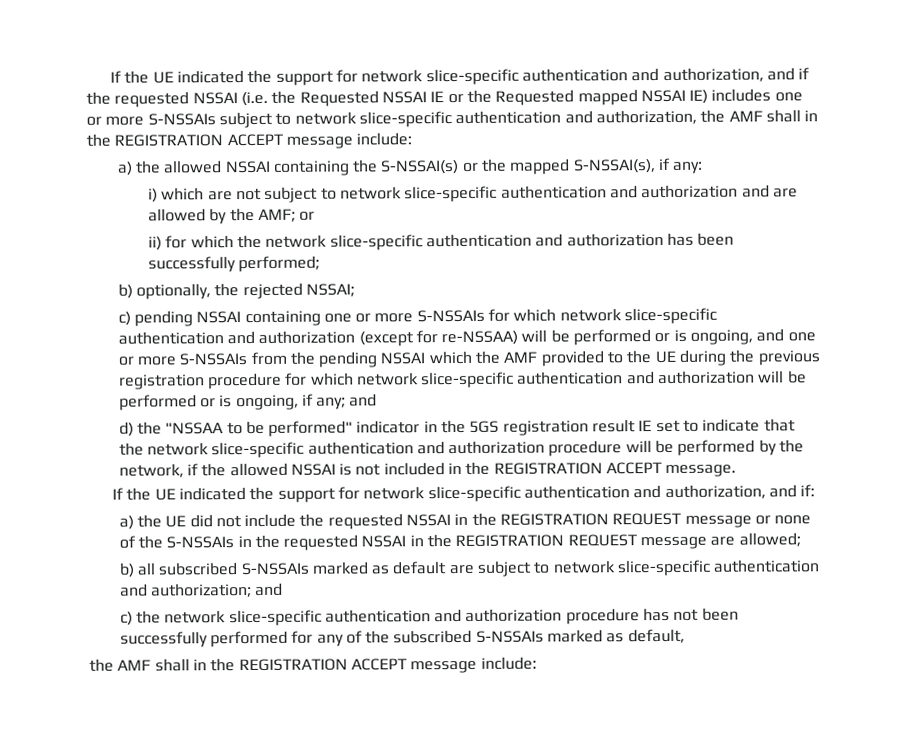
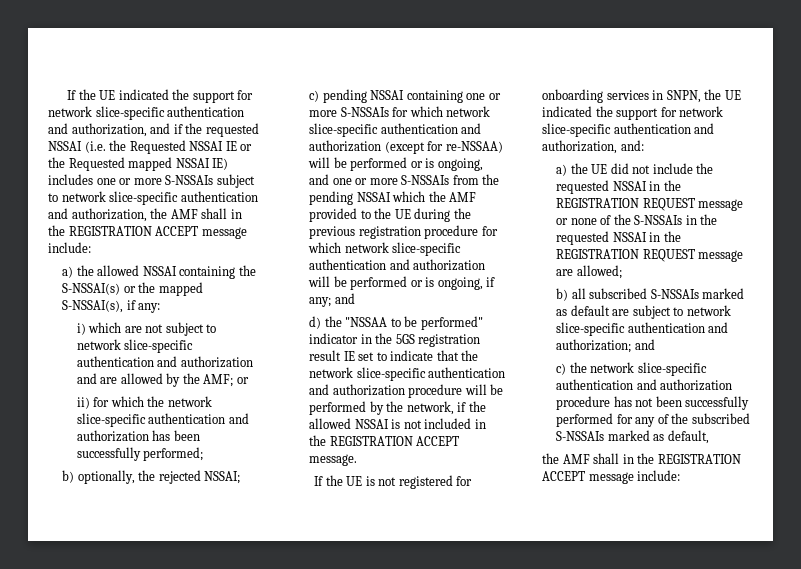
- If the UE indicated the support for network slice-specific authentication and authorization, and if:
+ If the UE is not registered for onboarding services in SNPN, the UE indicated the support for network slice-specific authentication and authorization, and:

